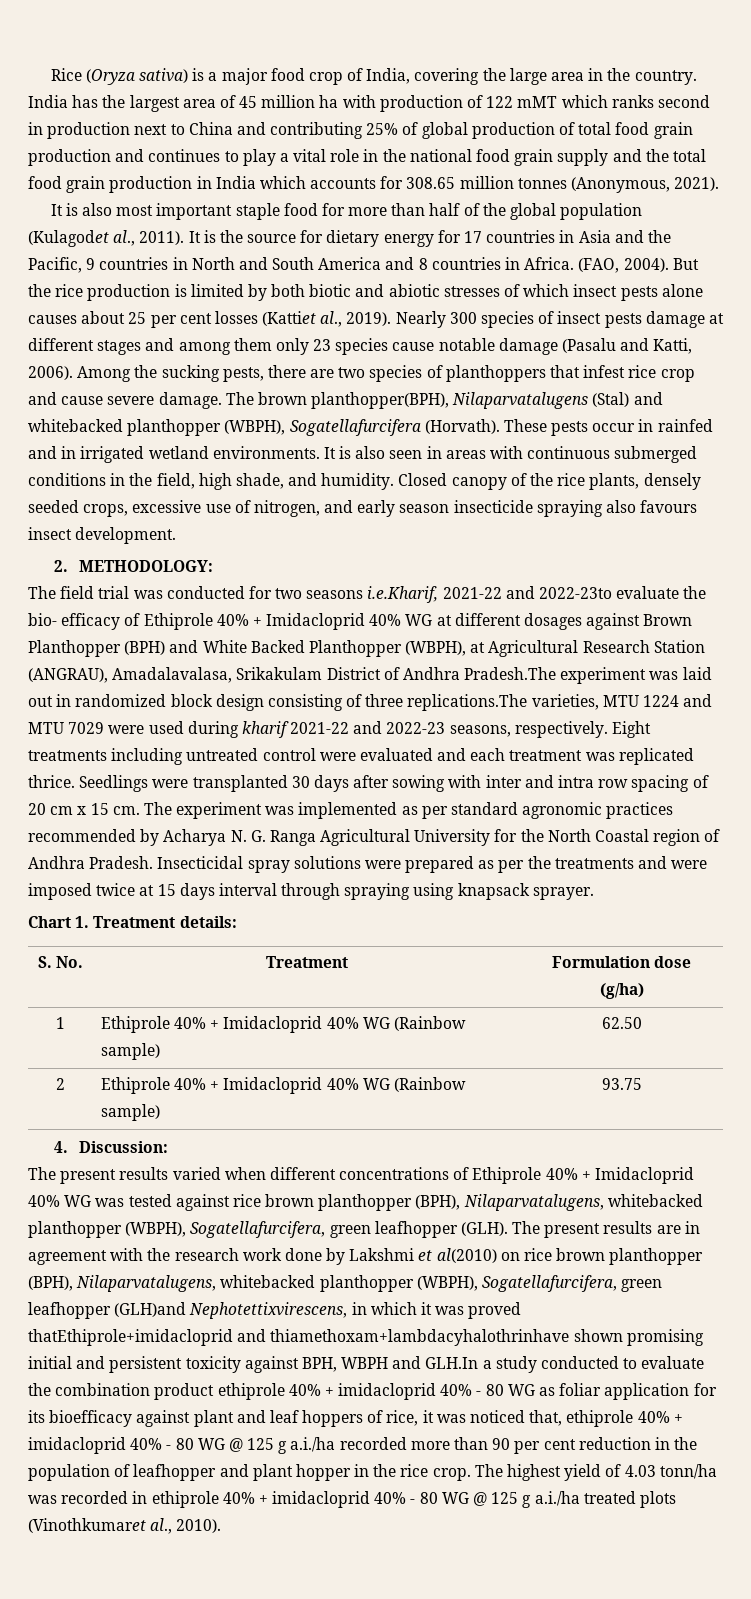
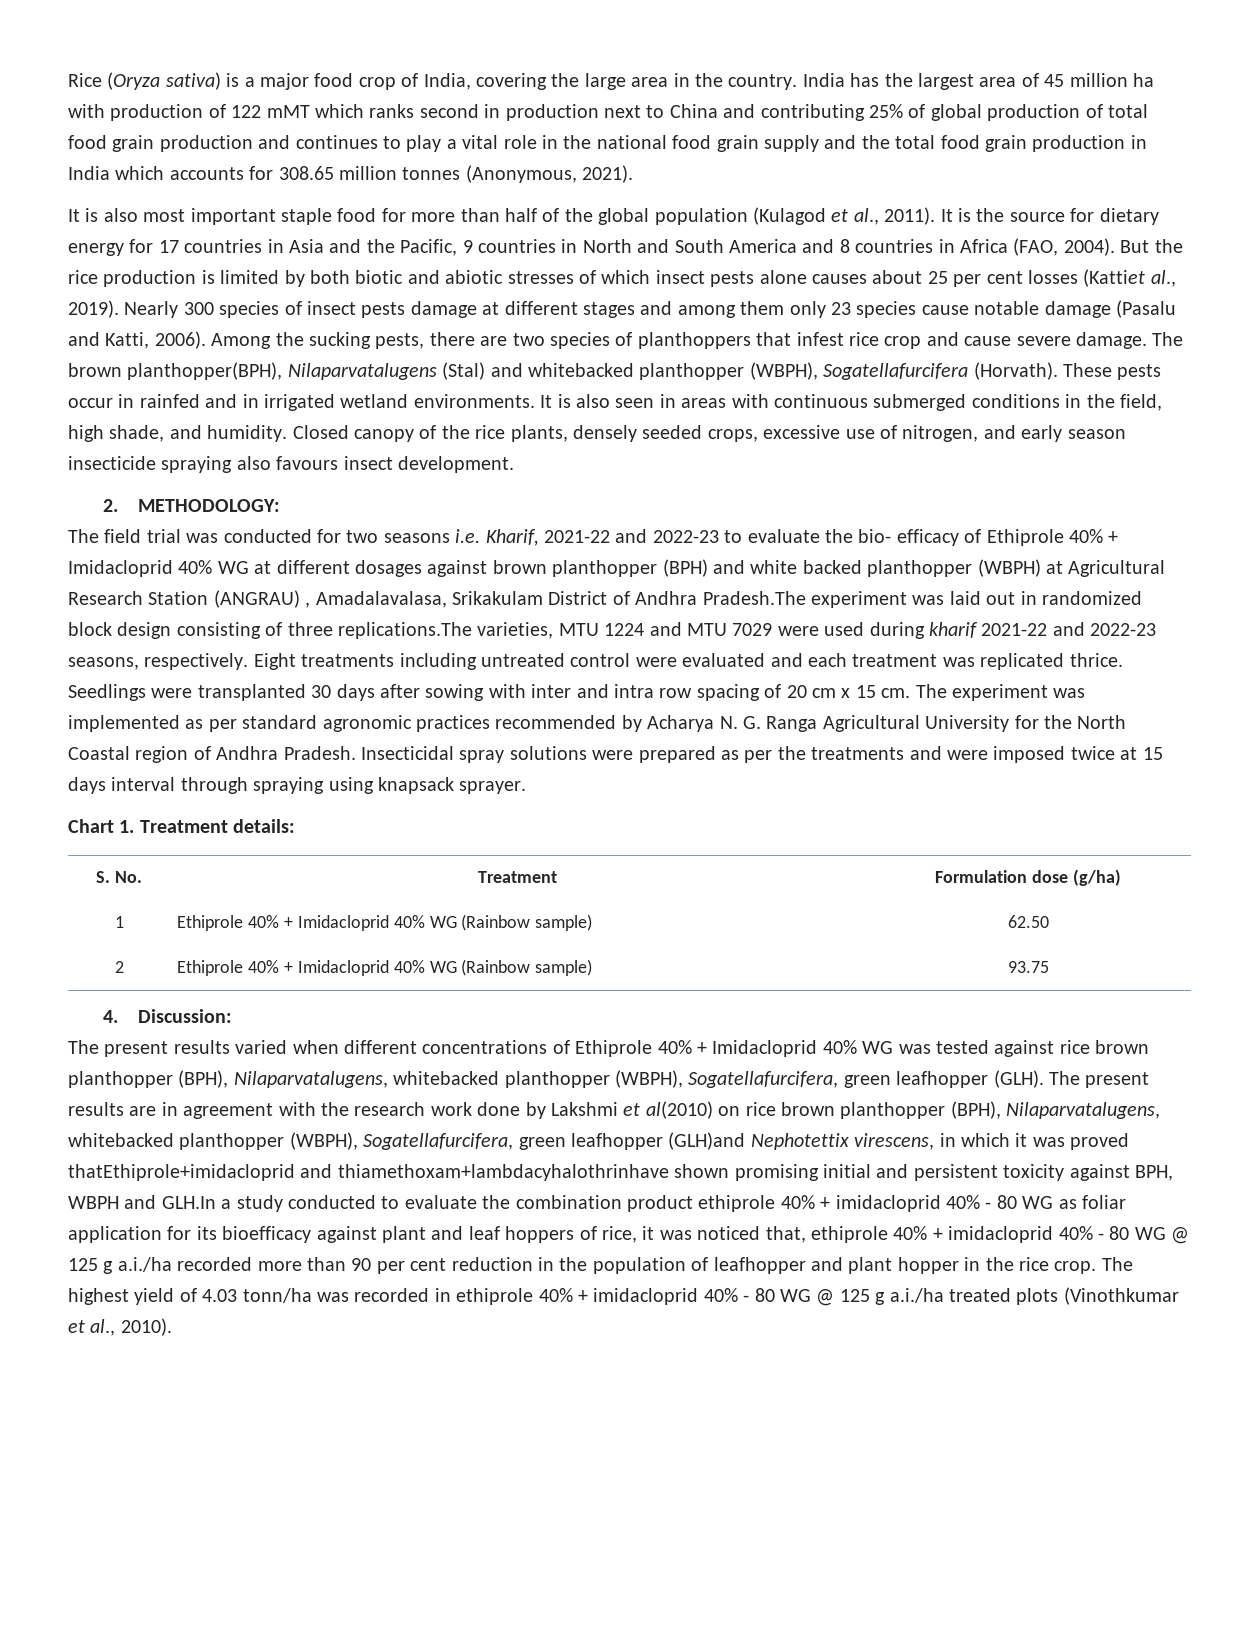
- It is also most important staple food for more than half of the global population (Kulagodet al., 2011).
+ It is also most important staple food for more than half of the global population (Kulagod et al., 2011).
- It is the source for dietary energy for 17 countries in Asia and the Pacific, 9 countries in North and South America and 8 countries in Africa. (FAO, 2004).
+ It is the source for dietary energy for 17 countries in Asia and the Pacific, 9 countries in North and South America and 8 countries in Africa (FAO, 2004).
- The field trial was conducted for two seasons i.e.Kharif, 2021-22 and 2022-23to evaluate the bio- efficacy of Ethiprole 40% + Imidacloprid 40% WG at different dosages against Brown Planthopper (BPH) and White Backed Planthopper (WBPH), at Agricultural Research Station (ANGRAU), Amadalavalasa, Srikakulam District of Andhra Pradesh.The experiment was laid out in randomized block design consisting of three replications.The varieties, MTU 1224 and MTU 7029 were used during kharif 2021-22 and 2022-23 seasons, respectively.
+ The field trial was conducted for two seasons i.e. Kharif, 2021-22 and 2022-23 to evaluate the bio- efficacy of Ethiprole 40% + Imidacloprid 40% WG at different dosages against brown planthopper (BPH) and white backed planthopper (WBPH) at Agricultural Research Station (ANGRAU) , Amadalavalasa, Srikakulam District of Andhra Pradesh.The experiment was laid out in randomized block design consisting of three replications.The varieties, MTU 1224 and MTU 7029 were used during kharif 2021-22 and 2022-23 seasons, respectively.
- The present results are in agreement with the research work done by Lakshmi et al(2010) on rice brown planthopper (BPH), Nilaparvatalugens, whitebacked planthopper (WBPH), Sogatellafurcifera, green leafhopper (GLH)and Nephotettixvirescens, in which it was proved thatEthiprole+imidacloprid and thiamethoxam+lambdacyhalothrinhave shown promising initial and persistent toxicity against BPH, WBPH and GLH.In a study conducted to evaluate the combination product ethiprole 40% + imidacloprid 40% - 80 WG as foliar application for its bioefficacy against plant and leaf hoppers of rice, it was noticed that, ethiprole 40% + imidacloprid 40% - 80 WG @ 125 g a.i./ha recorded more than 90 per cent reduction in the population of leafhopper and plant hopper in the rice crop.
+ The present results are in agreement with the research work done by Lakshmi et al(2010) on rice brown planthopper (BPH), Nilaparvatalugens, whitebacked planthopper (WBPH), Sogatellafurcifera, green leafhopper (GLH)and Nephotettix virescens, in which it was proved thatEthiprole+imidacloprid and thiamethoxam+lambdacyhalothrinhave shown promising initial and persistent toxicity against BPH, WBPH and GLH.In a study conducted to evaluate the combination product ethiprole 40% + imidacloprid 40% - 80 WG as foliar application for its bioefficacy against plant and leaf hoppers of rice, it was noticed that, ethiprole 40% + imidacloprid 40% - 80 WG @ 125 g a.i./ha recorded more than 90 per cent reduction in the population of leafhopper and plant hopper in the rice crop.
- The highest yield of 4.03 tonn/ha was recorded in ethiprole 40% + imidacloprid 40% - 80 WG @ 125 g a.i./ha treated plots (Vinothkumaret al., 2010).
+ The highest yield of 4.03 tonn/ha was recorded in ethiprole 40% + imidacloprid 40% - 80 WG @ 125 g a.i./ha treated plots (Vinothkumar et al., 2010).

